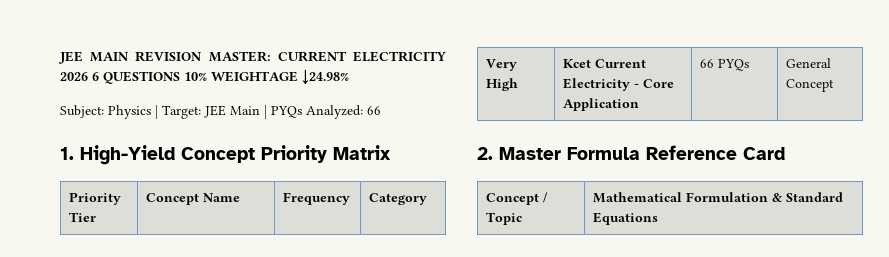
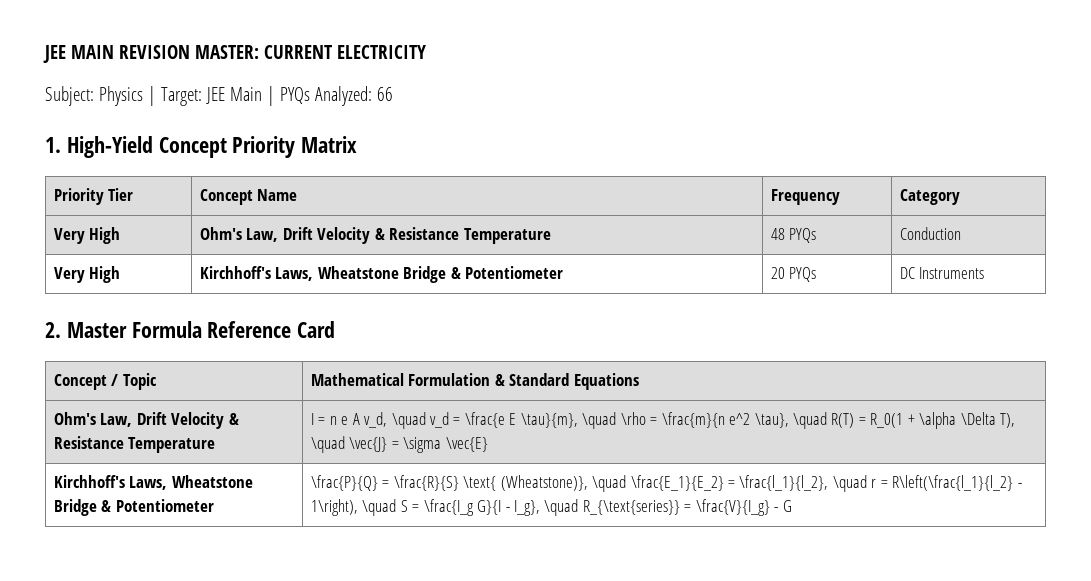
- JEE MAIN REVISION MASTER: CURRENT ELECTRICITY 2026 6 QUESTIONS 10% WEIGHTAGE ↓24.98%
+ JEE MAIN REVISION MASTER: CURRENT ELECTRICITY
- Very High | Kcet Current Electricity - Core Application | 66 PYQs | General Concept
+ Very High | Ohm's Law, Drift Velocity & Resistance Temperature | 48 PYQs | Conduction
+ Very High | Kirchhoff's Laws, Wheatstone Bridge & Potentiometer | 20 PYQs | DC Instruments
+ Ohm's Law, Drift Velocity & Resistance Temperature | I = n e A v_d, \quad v_d = \frac{e E \tau}{m}, \quad \rho = \frac{m}{n e^2 \tau}, \quad R(T) = R_0(1 + \alpha \Delta T), \quad \vec{J} = \sigma \vec{E}
+ Kirchhoff's Laws, Wheatstone Bridge & Potentiometer | \frac{P}{Q} = \frac{R}{S} \text{ (Wheatstone)}, \quad \frac{E_1}{E_2} = \frac{l_1}{l_2}, \quad r = R\left(\frac{l_1}{l_2} - 1\right), \quad S = \frac{I_g G}{I - I_g}, \quad R_{\text{series}} = \frac{V}{I_g} - G

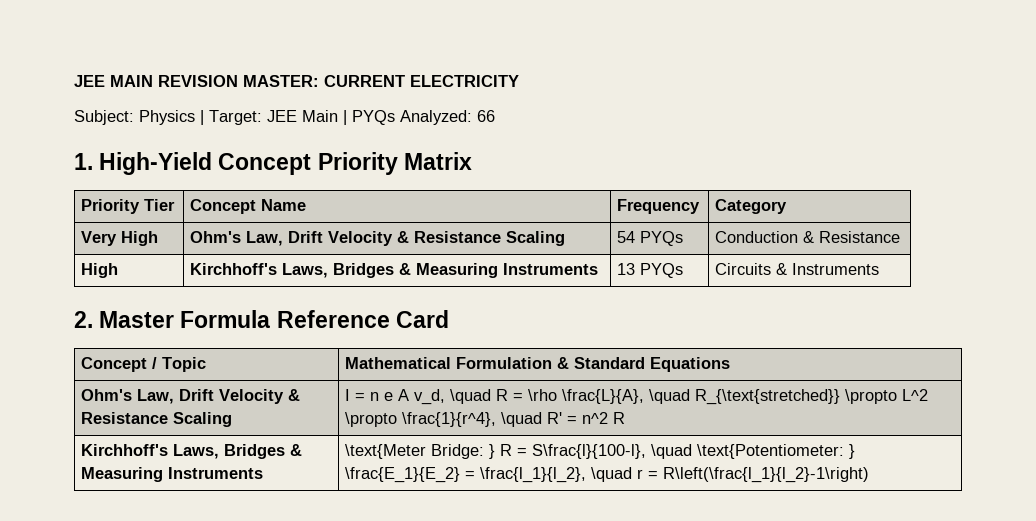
- Very High | Ohm's Law, Drift Velocity & Resistance Temperature | 48 PYQs | Conduction
- Very High | Kirchhoff's Laws, Wheatstone Bridge & Potentiometer | 20 PYQs | DC Instruments
+ Very High | Ohm's Law, Drift Velocity & Resistance Scaling | 54 PYQs | Conduction & Resistance
+ High | Kirchhoff's Laws, Bridges & Measuring Instruments | 13 PYQs | Circuits & Instruments
- Ohm's Law, Drift Velocity & Resistance Temperature | I = n e A v_d, \quad v_d = \frac{e E \tau}{m}, \quad \rho = \frac{m}{n e^2 \tau}, \quad R(T) = R_0(1 + \alpha \Delta T), \quad \vec{J} = \sigma \vec{E}
- Kirchhoff's Laws, Wheatstone Bridge & Potentiometer | \frac{P}{Q} = \frac{R}{S} \text{ (Wheatstone)}, \quad \frac{E_1}{E_2} = \frac{l_1}{l_2}, \quad r = R\left(\frac{l_1}{l_2} - 1\right), \quad S = \frac{I_g G}{I - I_g}, \quad R_{\text{series}} = \frac{V}{I_g} - G
+ Ohm's Law, Drift Velocity & Resistance Scaling | I = n e A v_d, \quad R = \rho \frac{L}{A}, \quad R_{\text{stretched}} \propto L^2 \propto \frac{1}{r^4}, \quad R' = n^2 R
+ Kirchhoff's Laws, Bridges & Measuring Instruments | \text{Meter Bridge: } R = S\frac{l}{100-l}, \quad \text{Potentiometer: } \frac{E_1}{E_2} = \frac{l_1}{l_2}, \quad r = R\left(\frac{l_1}{l_2}-1\right)

